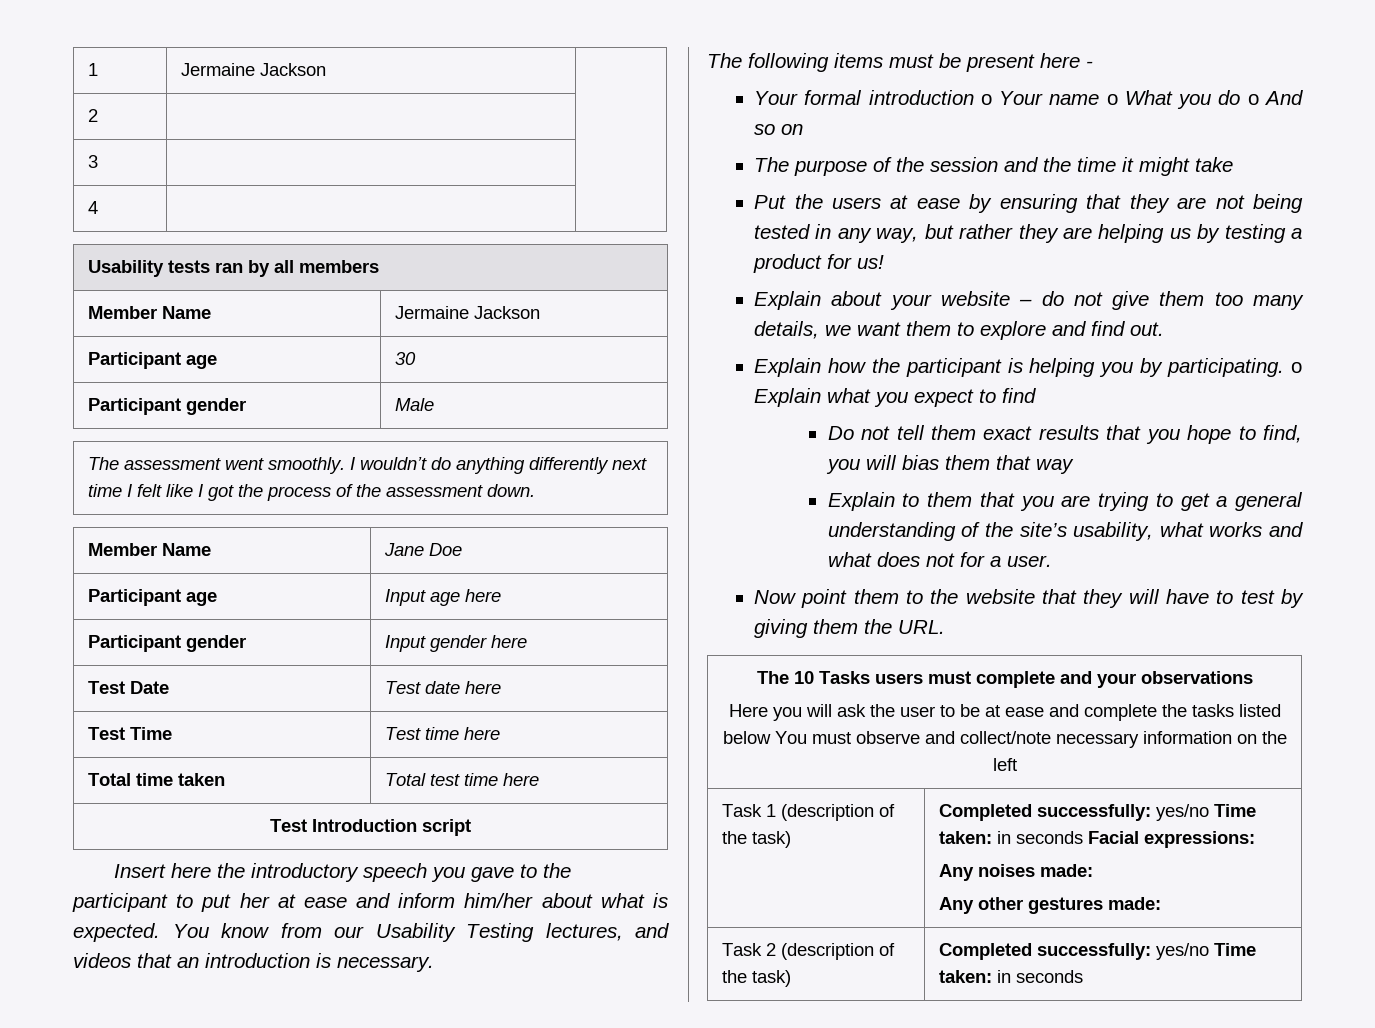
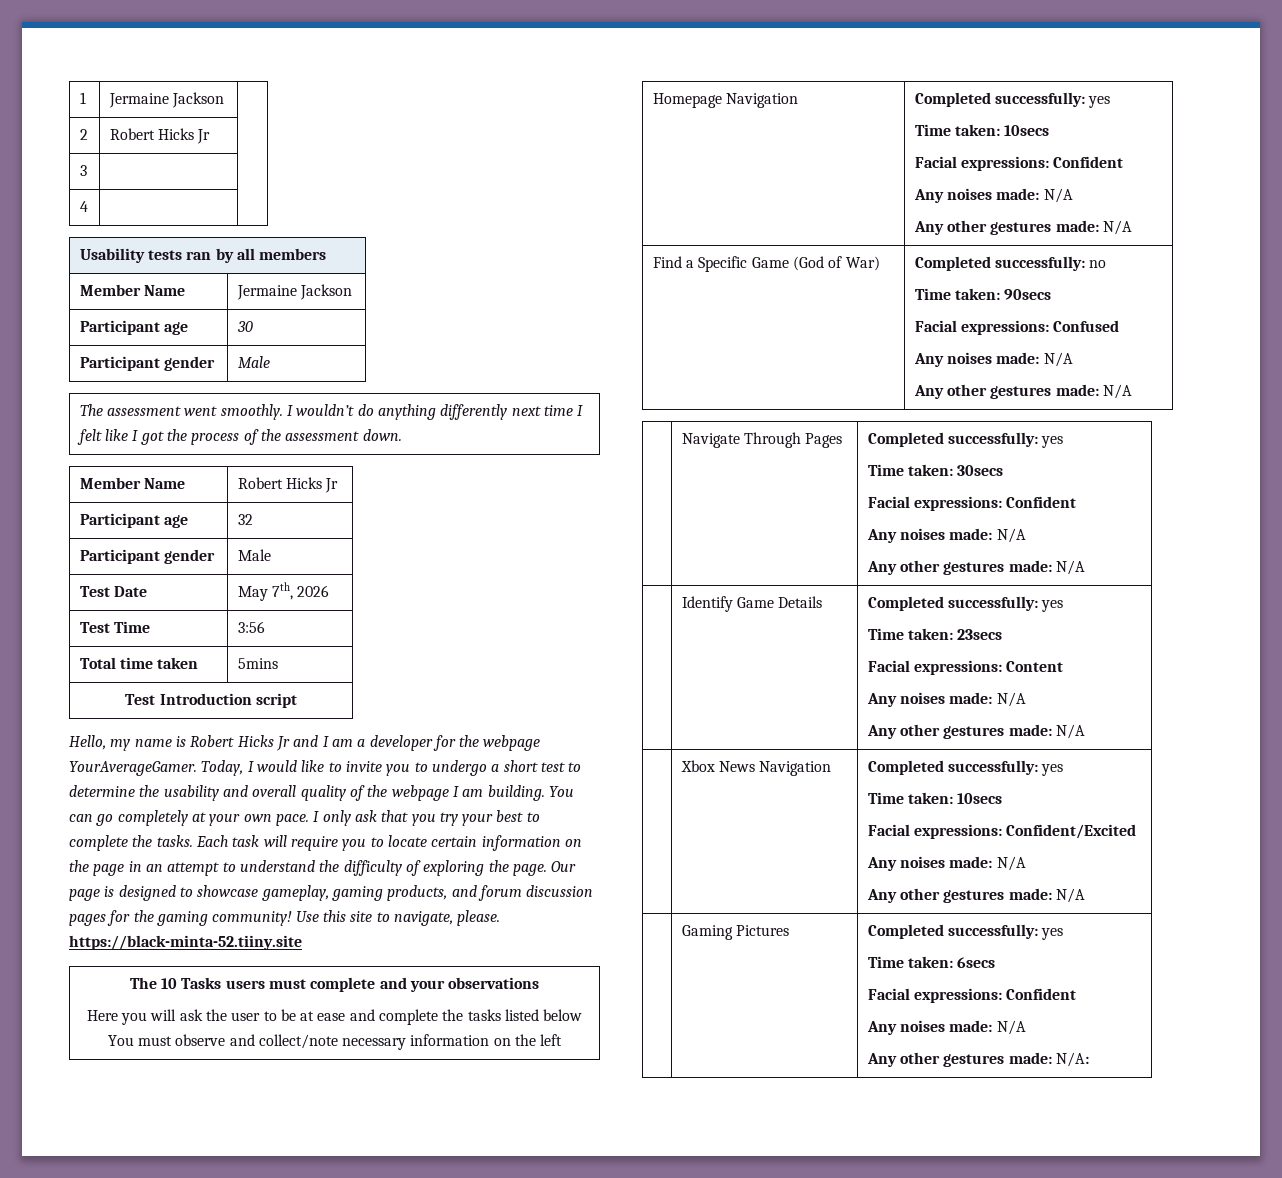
- 2 | |
+ 2 | Robert Hicks Jr |
- Member Name | Jane Doe
- Participant age | Input age here
- Participant gender | Input gender here
+ Member Name | Robert Hicks Jr
+ Participant age | 32
+ Participant gender | Male
- Test Date | Test date here
+ Test Date | May 7th, 2026
- Test Time | Test time here
+ Test Time | 3:56
- Total time taken | Total test time here
+ Total time taken | 5mins
- Insert here the introductory speech you gave to the participant to put her at ease and inform him/her about what is expected. You know from our Usability Testing lectures, and videos that an introduction is necessary.
- The following items must be present here -
- Your formal introduction o Your name o What you do o And so on
- The purpose of the session and the time it might take
- Put the users at ease by ensuring that they are not being tested in any way, but rather they are helping us by testing a product for us!
- Explain about your website – do not give them too many details, we want them to explore and find out.
- Explain how the participant is helping you by participating. o Explain what you expect to find
- Do not tell them exact results that you hope to find, you will bias them that way
- Explain to them that you are trying to get a general understanding of the site’s usability, what works and what does not for a user.
- Now point them to the website that they will have to test by giving them the URL.
+ Hello, my name is Robert Hicks Jr and I am a developer for the webpage YourAverageGamer. Today, I would like to invite you to undergo a short test to determine the usability and overall quality of the webpage I am building. You can go completely at your own pace. I only ask that you try your best to complete the tasks. Each task will require you to locate certain information on the page in an attempt to understand the difficulty of exploring the page. Our page is designed to showcase gameplay, gaming products, and forum discussion pages for the gaming community! Use this site to navigate, please. https://black-minta-52.tiiny.site
- Task 1 (description of the task) | Completed successfully: yes/no Time taken: in seconds Facial expressions:
- Any noises made:
- Any other gestures made:
- Task 2 (description of the task) | Completed successfully: yes/no Time taken: in seconds
+ Homepage Navigation | Completed successfully: yes
+ Time taken: 10secs
+ Facial expressions: Confident
+ Any noises made: N/A
+ Any other gestures made: N/A
+ Find a Specific Game (God of War) | Completed successfully: no
+ Time taken: 90secs
+ Facial expressions: Confused
+ Any noises made: N/A
+ Any other gestures made: N/A
+ | Navigate Through Pages | Completed successfully: yes
+ Time taken: 30secs
+ Facial expressions: Confident
+ Any noises made: N/A
+ Any other gestures made: N/A
+ | Identify Game Details | Completed successfully: yes
+ Time taken: 23secs
+ Facial expressions: Content
+ Any noises made: N/A
+ Any other gestures made: N/A
+ | Xbox News Navigation | Completed successfully: yes
+ Time taken: 10secs
+ Facial expressions: Confident/Excited
+ Any noises made: N/A
+ Any other gestures made: N/A
+ | Gaming Pictures | Completed successfully: yes
+ Time taken: 6secs
+ Facial expressions: Confident
+ Any noises made: N/A
+ Any other gestures made: N/A:

